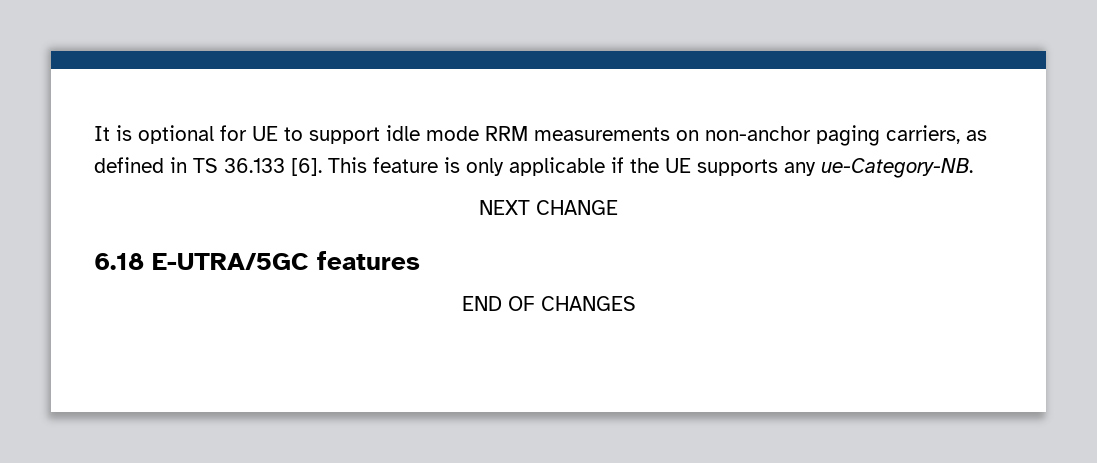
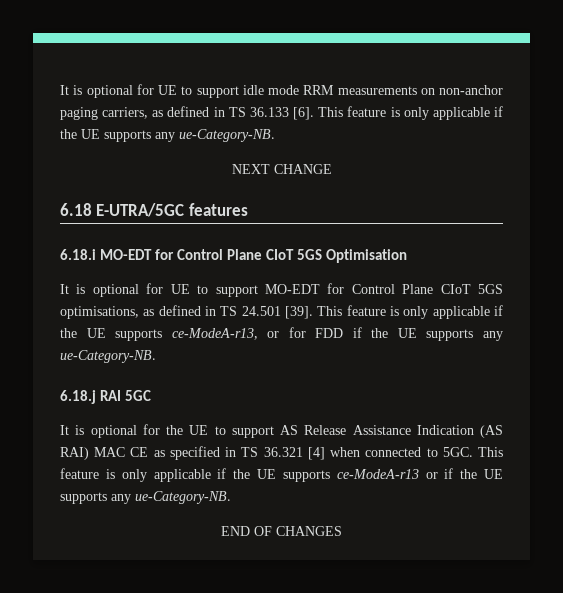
+ 6.18.i MO-EDT for Control Plane CIoT 5GS Optimisation
+ It is optional for UE to support MO-EDT for Control Plane CIoT 5GS optimisations, as defined in TS 24.501 [39]. This feature is only applicable if the UE supports ce-ModeA-r13, or for FDD if the UE supports any ue-Category-NB.
+ 6.18.j RAI 5GC
+ It is optional for the UE to support AS Release Assistance Indication (AS RAI) MAC CE as specified in TS 36.321 [4] when connected to 5GC. This feature is only applicable if the UE supports ce-ModeA-r13 or if the UE supports any ue-Category-NB.

